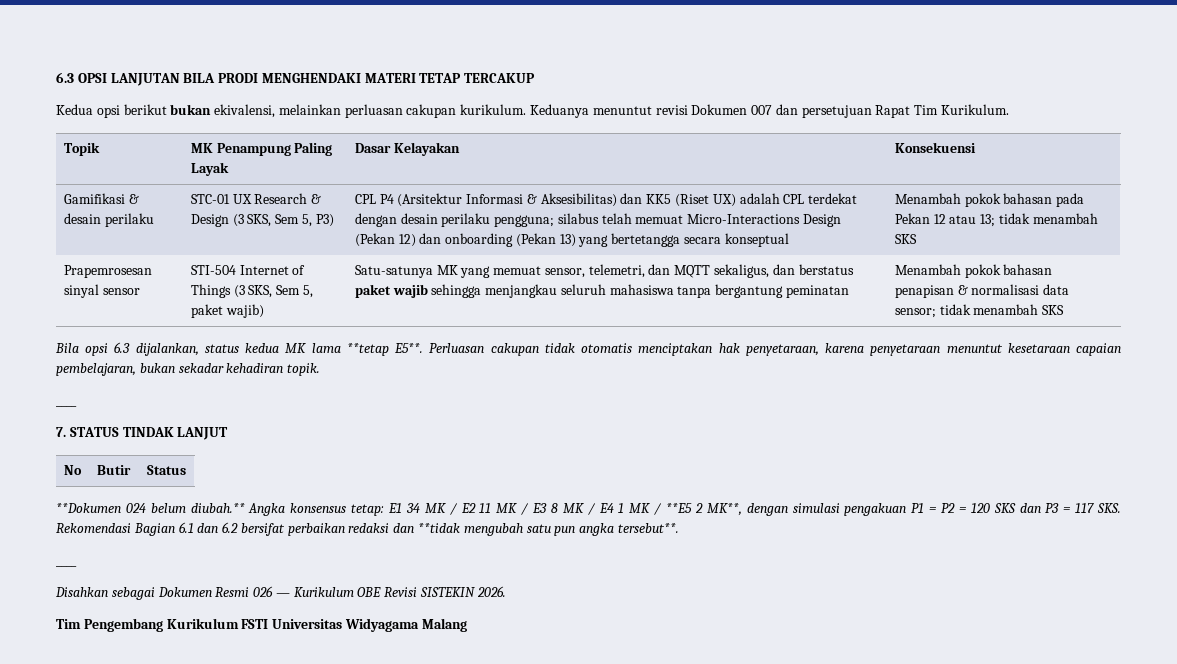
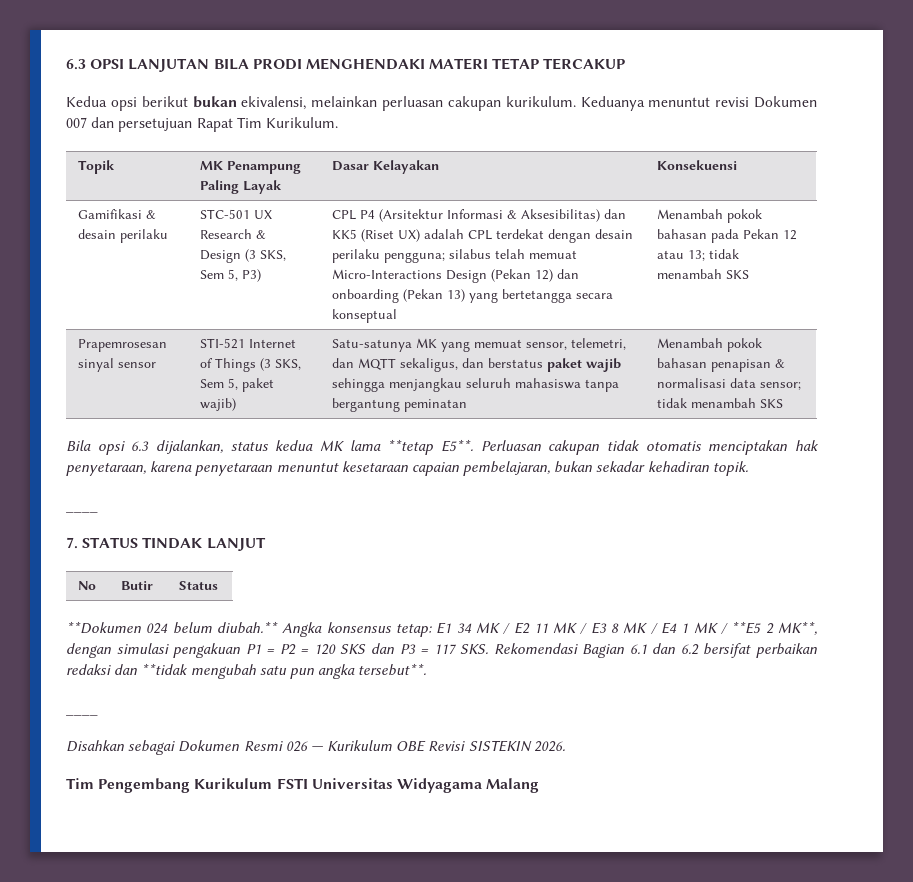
- STC-01 UX Research & Design (3 SKS, Sem 5, P3)
+ STC-501 UX Research & Design (3 SKS, Sem 5, P3)
- STI-504 Internet of Things (3 SKS, Sem 5, paket wajib)
+ STI-521 Internet of Things (3 SKS, Sem 5, paket wajib)

